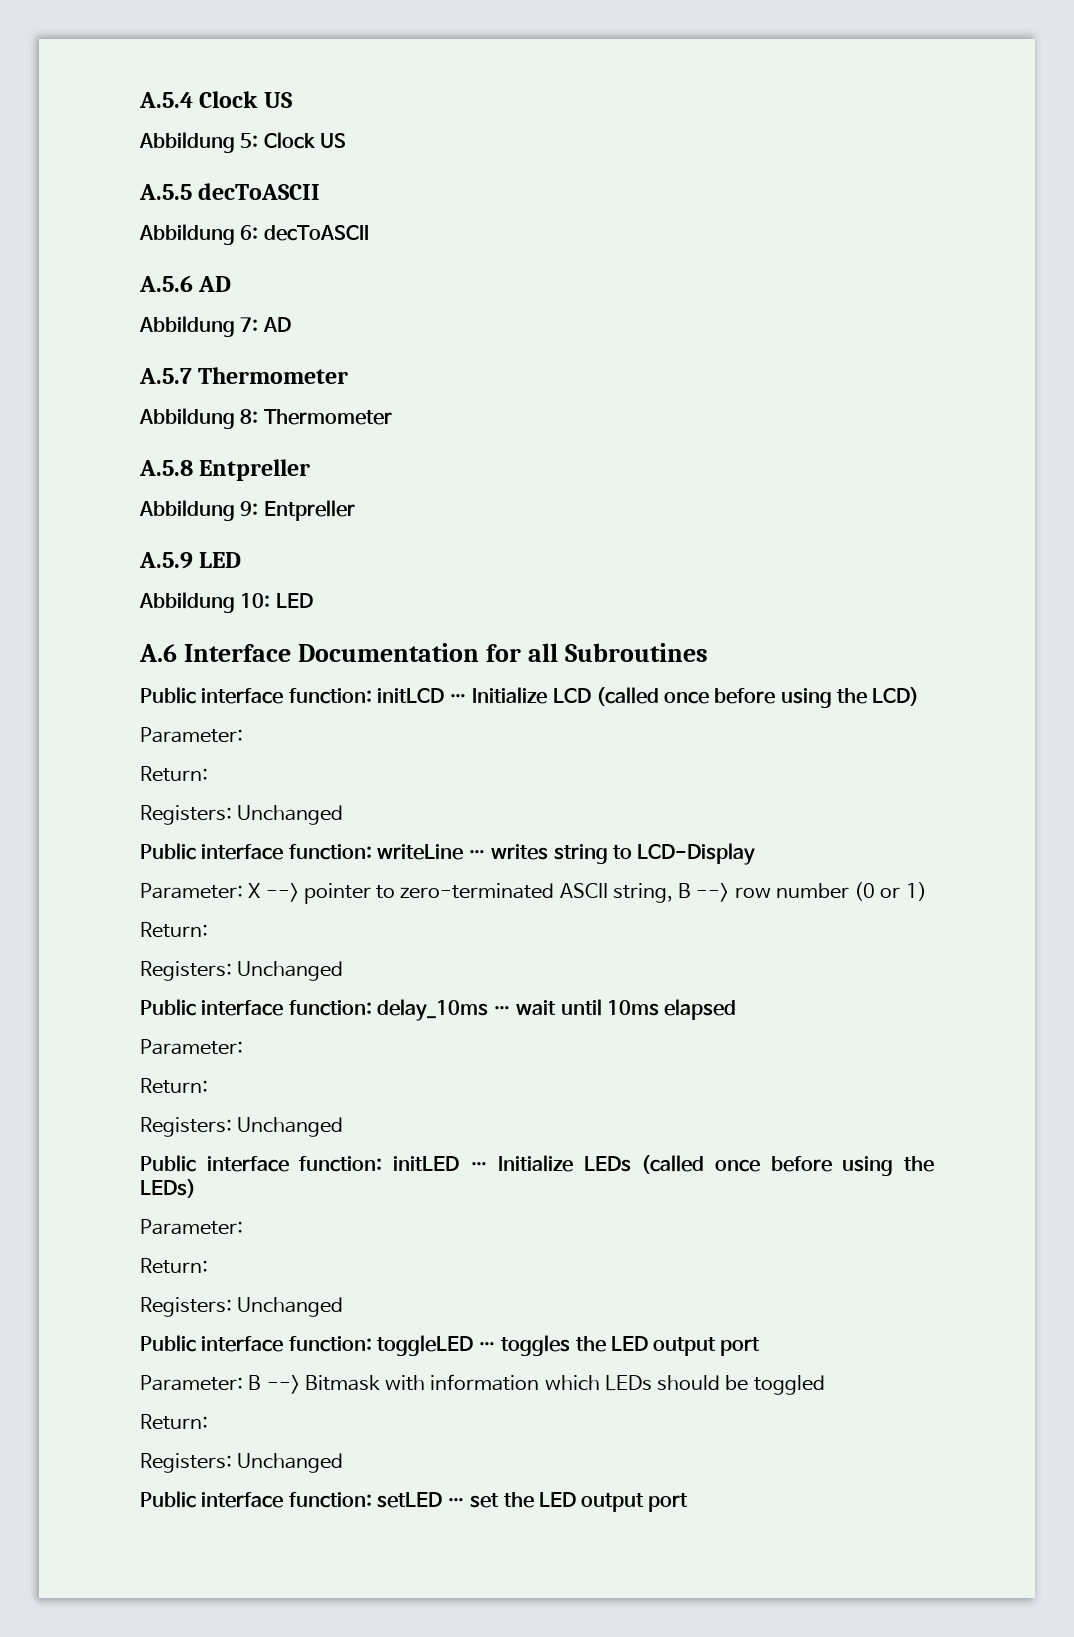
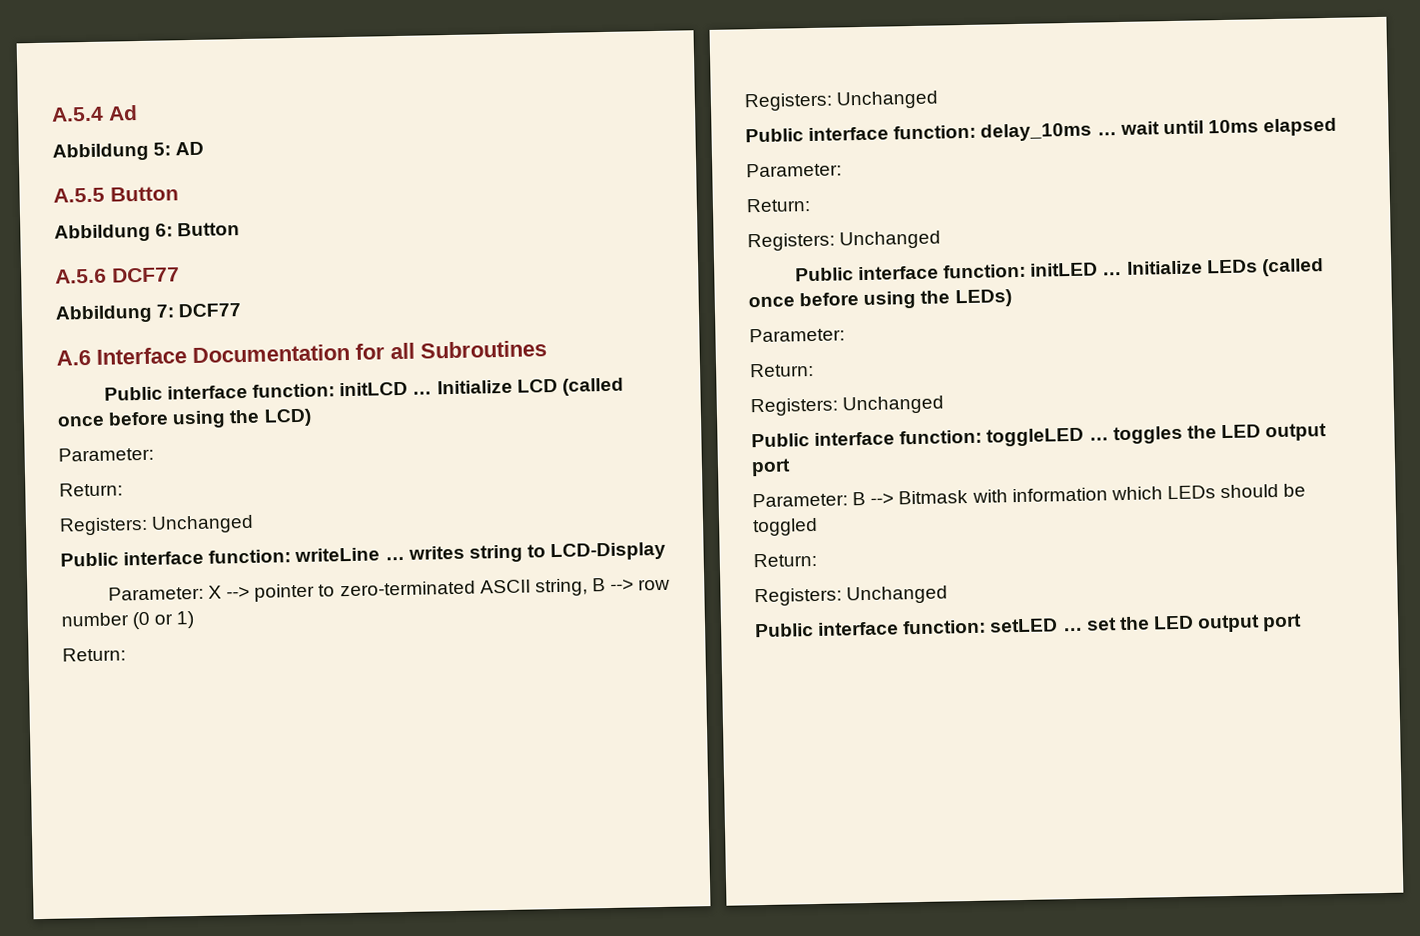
- A.5.4 Clock US
+ A.5.4 Ad
- Abbildung 5: Clock US
+ Abbildung 5: AD
- A.5.5 decToASCII
+ A.5.5 Button
- Abbildung 6: decToASCII
+ Abbildung 6: Button
- A.5.6 AD
+ A.5.6 DCF77
- Abbildung 7: AD
- A.5.7 Thermometer
- Abbildung 8: Thermometer
- A.5.8 Entpreller
- Abbildung 9: Entpreller
- A.5.9 LED
- Abbildung 10: LED
+ Abbildung 7: DCF77

